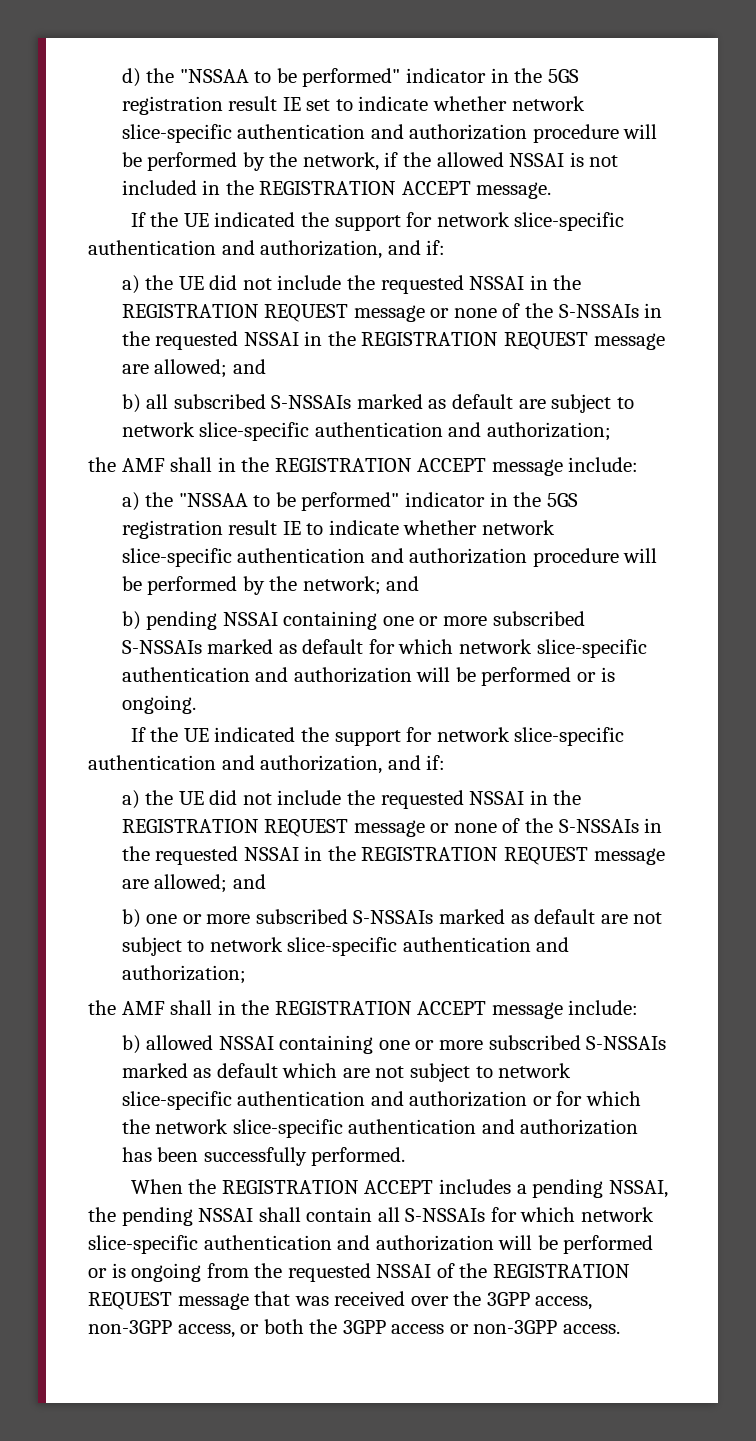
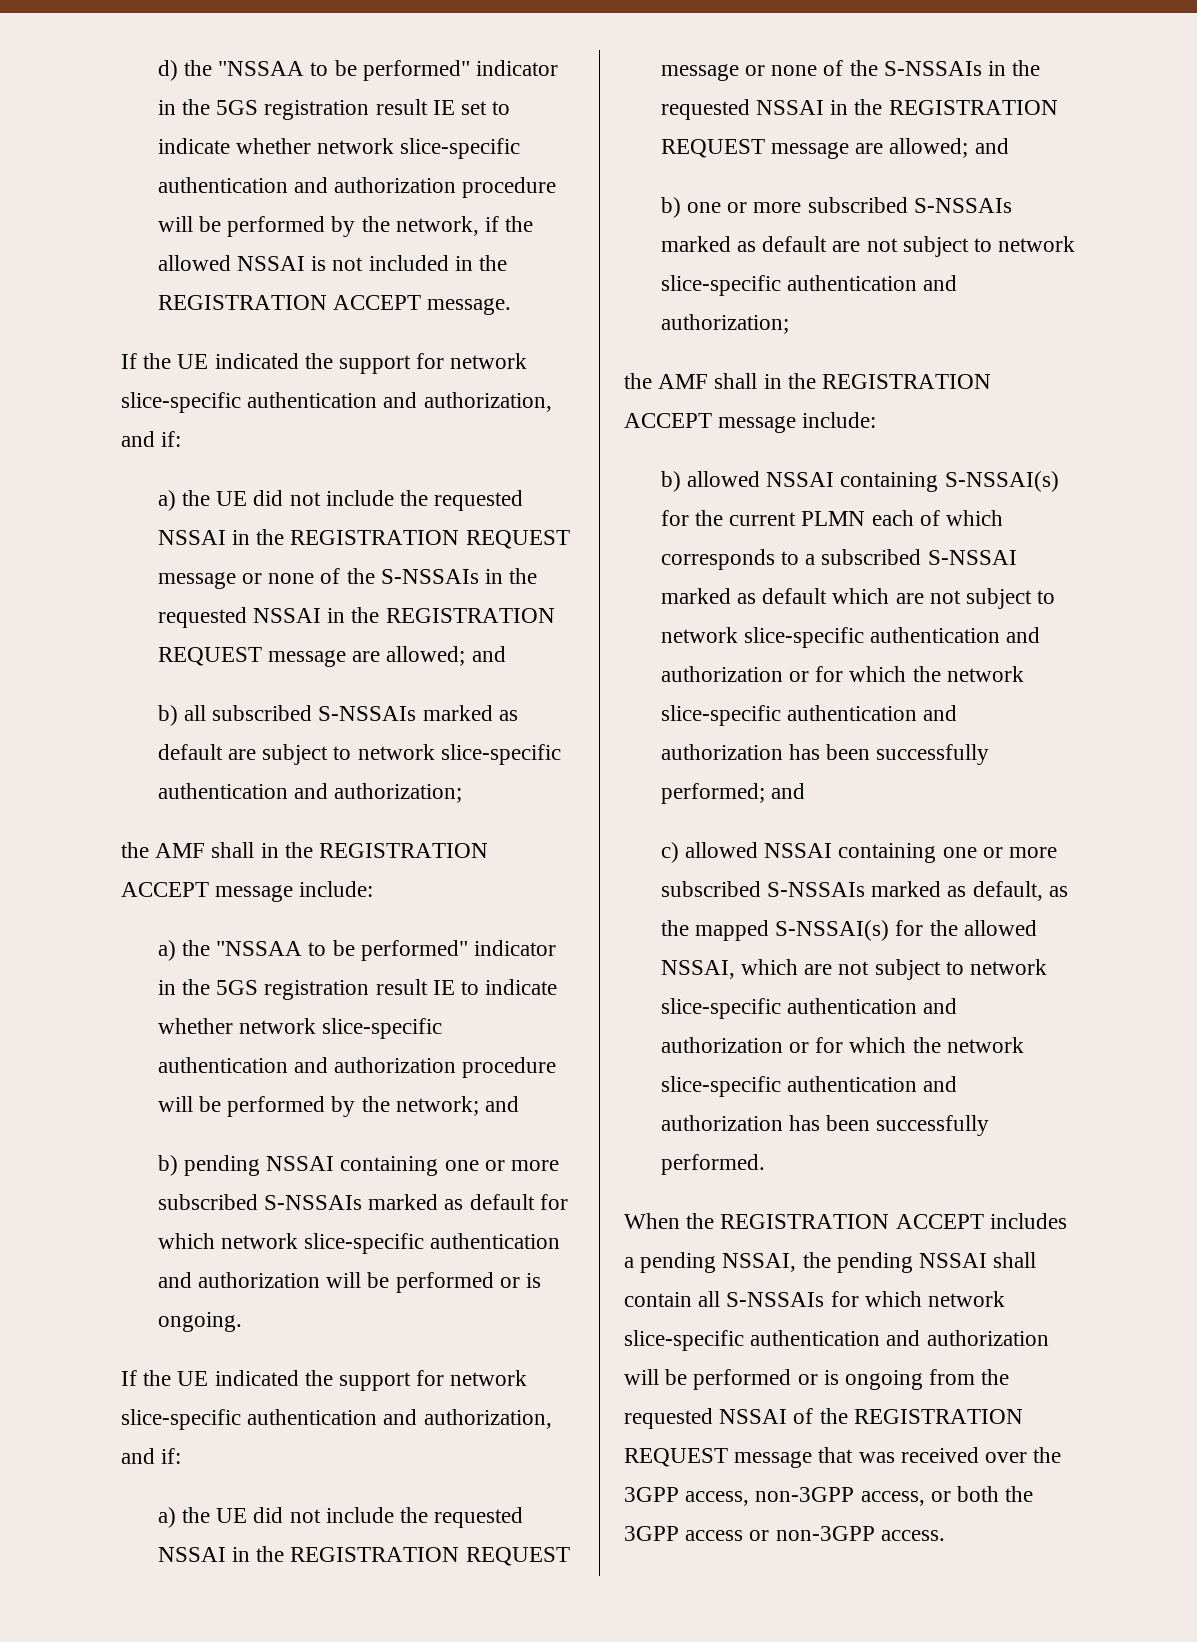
- b) allowed NSSAI containing one or more subscribed S-NSSAIs marked as default which are not subject to network slice-specific authentication and authorization or for which the network slice-specific authentication and authorization has been successfully performed.
+ b) allowed NSSAI containing S-NSSAI(s) for the current PLMN each of which corresponds to a subscribed S-NSSAI marked as default which are not subject to network slice-specific authentication and authorization or for which the network slice-specific authentication and authorization has been successfully performed; and
+ c) allowed NSSAI containing one or more subscribed S-NSSAIs marked as default, as the mapped S-NSSAI(s) for the allowed NSSAI, which are not subject to network slice-specific authentication and authorization or for which the network slice-specific authentication and authorization has been successfully performed.

